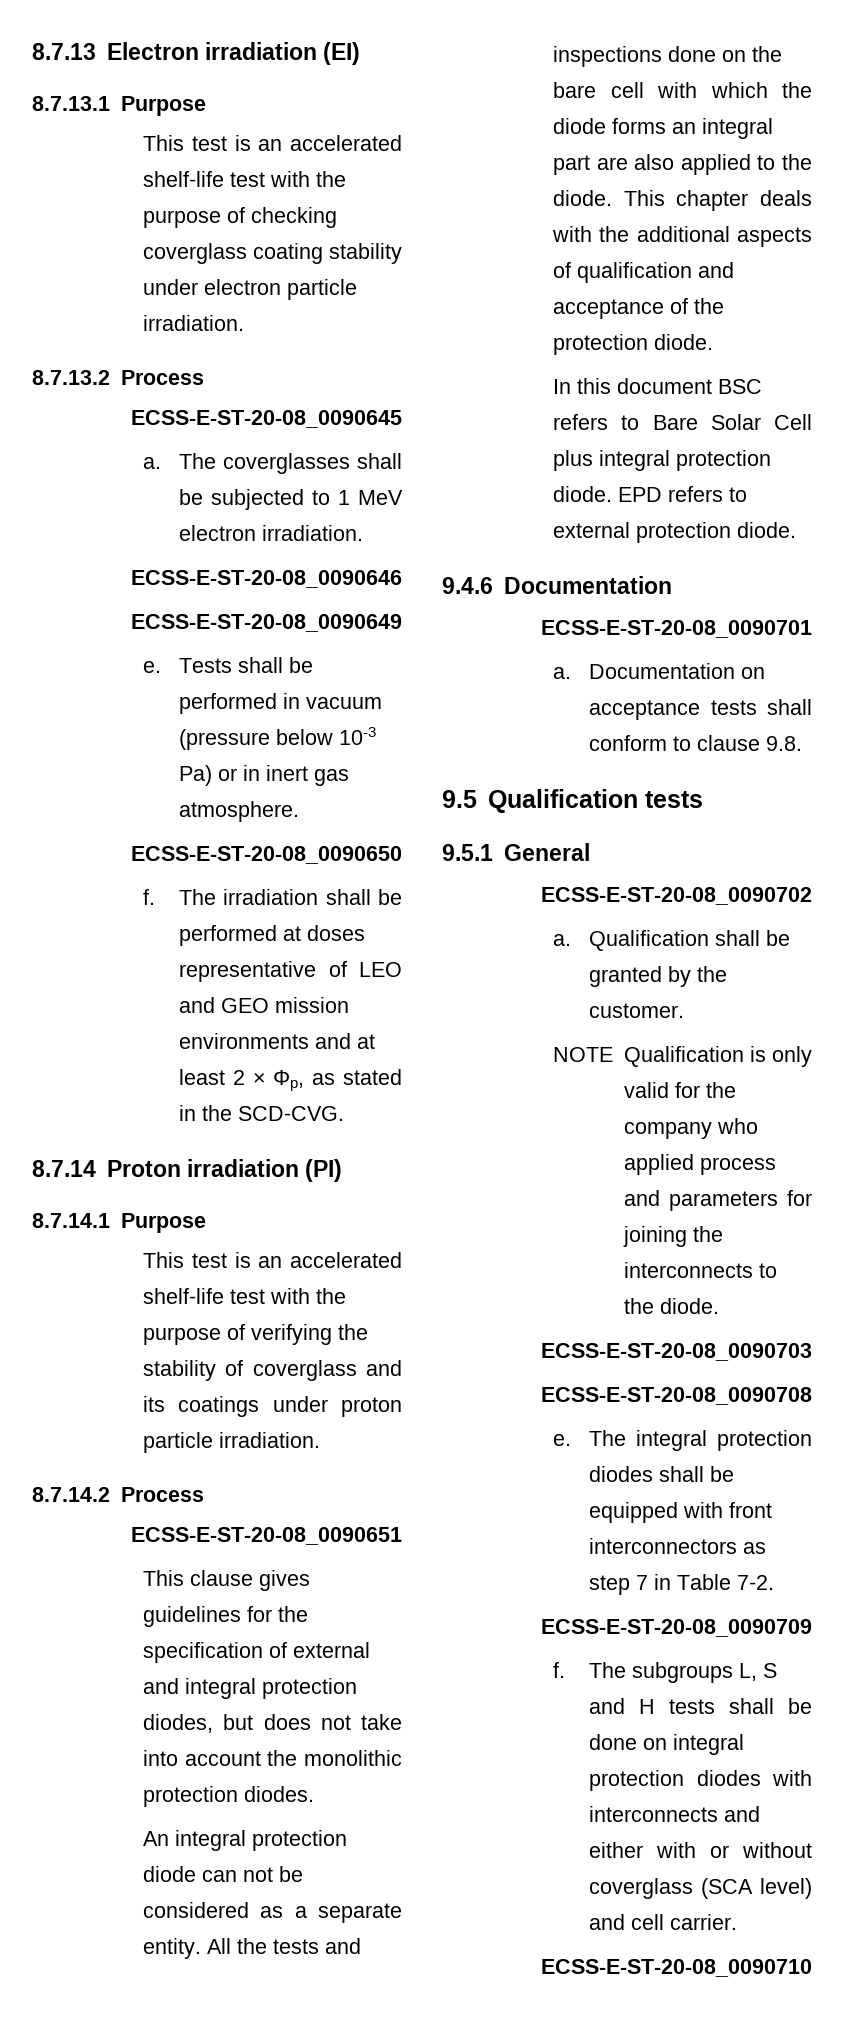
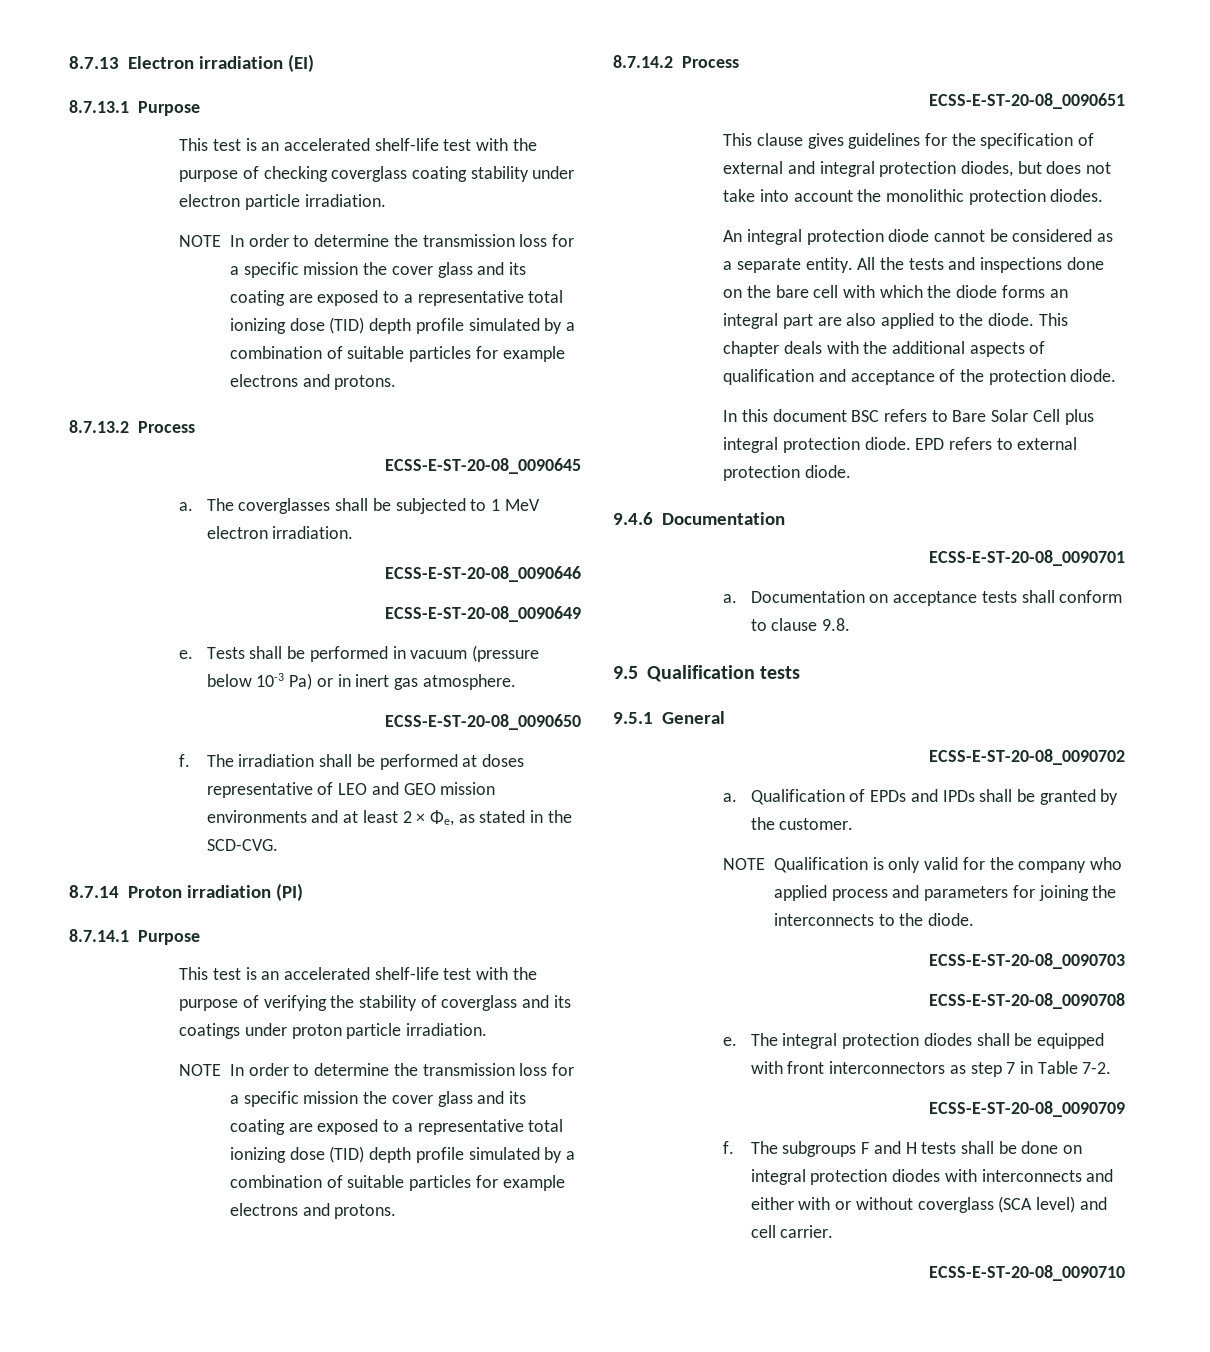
  This test is an accelerated shelf-life test with the purpose of checking coverglass coating stability under electron particle irradiation.
+ NOTE In order to determine the transmission loss for a specific mission the cover glass and its coating are exposed to a representative total ionizing dose (TID) depth profile simulated by a combination of suitable particles for example electrons and protons.
- The irradiation shall be performed at doses representative of LEO and GEO mission environments and at least 2 × Φp, as stated in the SCD-CVG.
+ The irradiation shall be performed at doses representative of LEO and GEO mission environments and at least 2 × Φe, as stated in the SCD-CVG.
  This test is an accelerated shelf-life test with the purpose of verifying the stability of coverglass and its coatings under proton particle irradiation.
+ NOTE In order to determine the transmission loss for a specific mission the cover glass and its coating are exposed to a representative total ionizing dose (TID) depth profile simulated by a combination of suitable particles for example electrons and protons.
- An integral protection diode can not be considered as a separate entity.
+ An integral protection diode cannot be considered as a separate entity.
- Qualification shall be granted by the customer.
+ Qualification of EPDs and IPDs shall be granted by the customer.
- The subgroups L, S and H tests shall be done on integral protection diodes with interconnects and either with or without coverglass (SCA level) and cell carrier.
+ The subgroups F and H tests shall be done on integral protection diodes with interconnects and either with or without coverglass (SCA level) and cell carrier.

